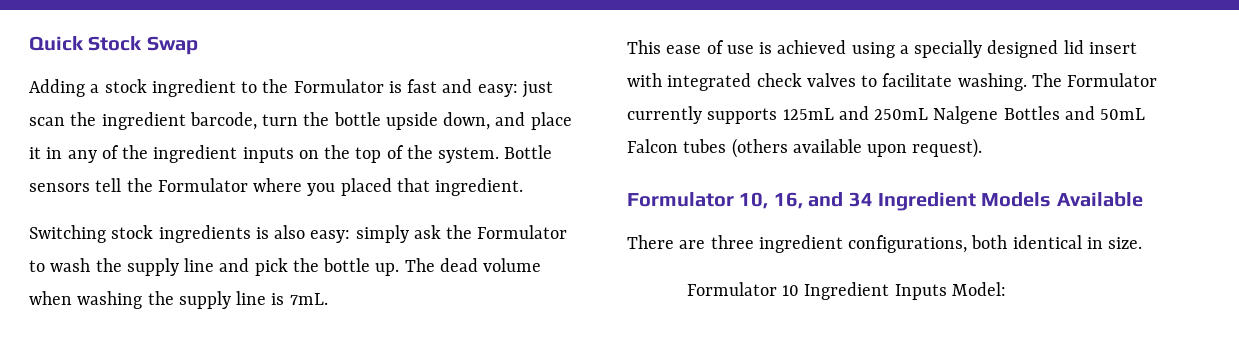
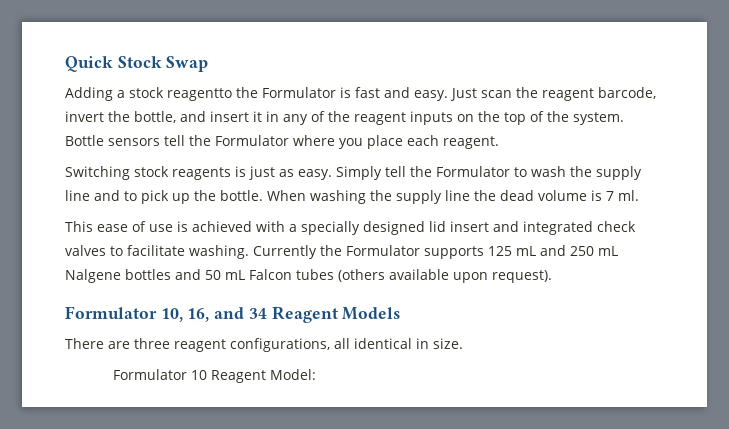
- Adding a stock ingredient to the Formulator is fast and easy: just scan the ingredient barcode, turn the bottle upside down, and place it in any of the ingredient inputs on the top of the system.
+ Adding a stock reagentto the Formulator is fast and easy. Just scan the reagent barcode, invert the bottle, and insert it in any of the reagent inputs on the top of the system.
- Bottle sensors tell the Formulator where you placed that ingredient.
+ Bottle sensors tell the Formulator where you place each reagent.
- Switching stock ingredients is also easy: simply ask the Formulator to wash the supply line and pick the bottle up. The dead volume when washing the supply line is 7mL.
+ Switching stock reagents is just as easy. Simply tell the Formulator to wash the supply line and to pick up the bottle. When washing the supply line the dead volume is 7 ml.
- This ease of use is achieved using a specially designed lid insert with integrated check valves to facilitate washing.
+ This ease of use is achieved with a specially designed lid insert and integrated check valves to facilitate washing.
- The Formulator currently supports 125mL and 250mL Nalgene Bottles and 50mL Falcon tubes (others available upon request).
+ Currently the Formulator supports 125 mL and 250 mL Nalgene bottles and 50 mL Falcon tubes (others available upon request).
- Formulator 10, 16, and 34 Ingredient Models Available
+ Formulator 10, 16, and 34 Reagent Models
- There are three ingredient configurations, both identical in size.
+ There are three reagent configurations, all identical in size.
- Formulator 10 Ingredient Inputs Model:
+ Formulator 10 Reagent Model:

